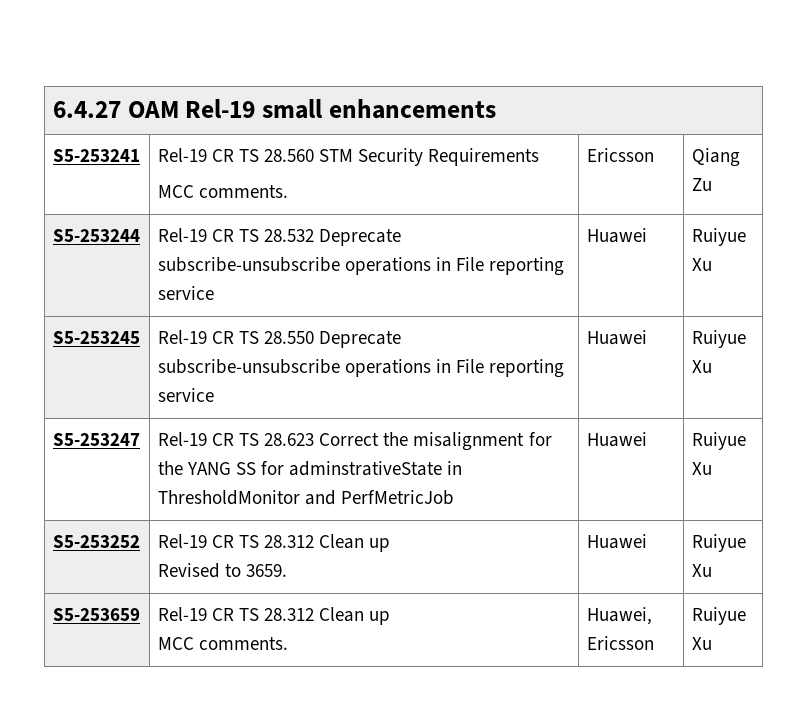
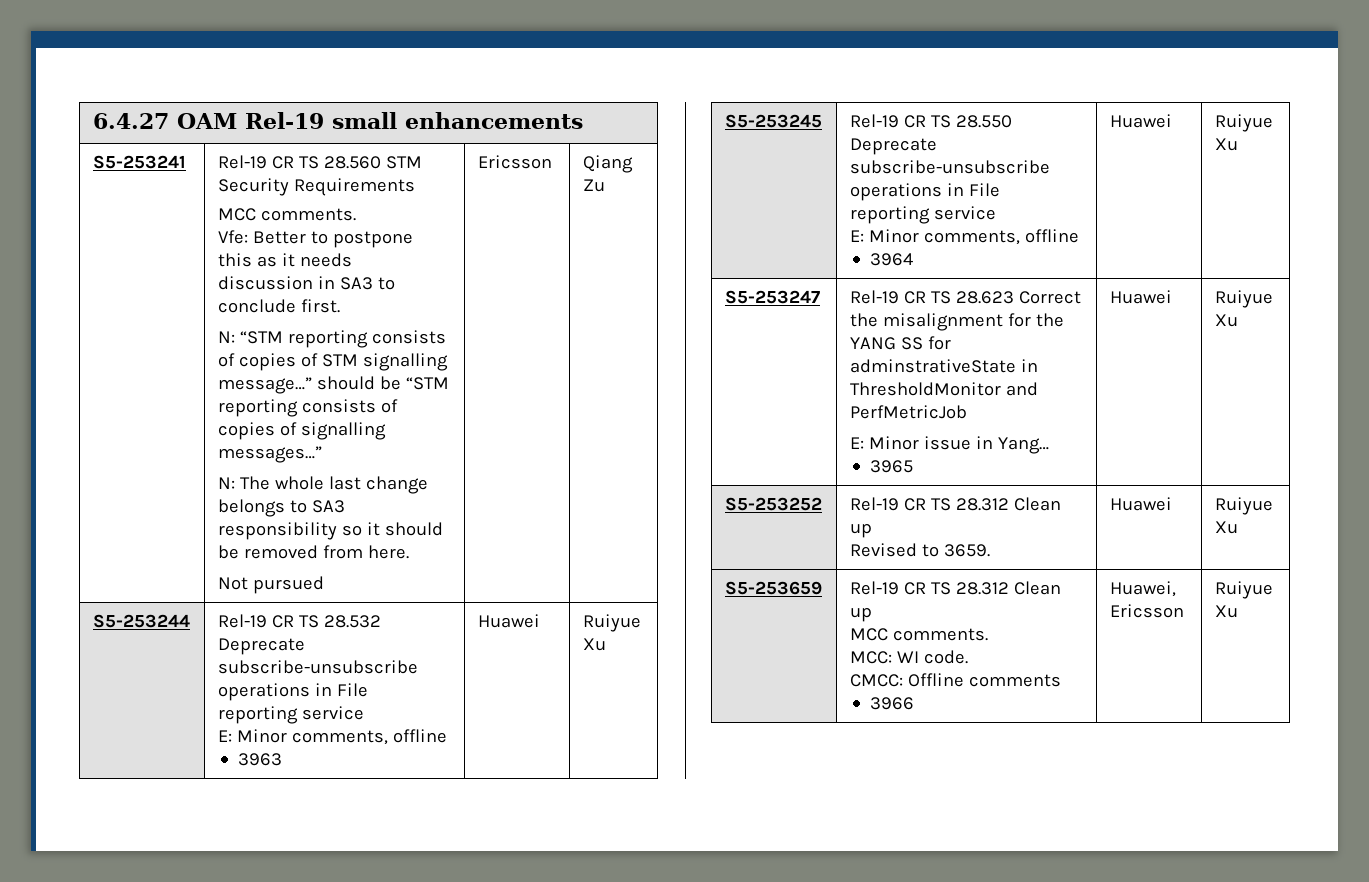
+ Vfe: Better to postpone this as it needs discussion in SA3 to conclude first.
+ N: “STM reporting consists of copies of STM signalling message…” should be “STM reporting consists of copies of signalling messages…”
+ N: The whole last change belongs to SA3 responsibility so it should be removed from here.
+ Not pursued
- S5-253244 | Rel-19 CR TS 28.532 Deprecate subscribe-unsubscribe operations in File reporting service | Huawei | Ruiyue Xu
+ S5-253244 | Rel-19 CR TS 28.532 Deprecate subscribe-unsubscribe operations in File reporting service
+ E: Minor comments, offline
+ 3963 | Huawei | Ruiyue Xu
- S5-253245 | Rel-19 CR TS 28.550 Deprecate subscribe-unsubscribe operations in File reporting service | Huawei | Ruiyue Xu
+ S5-253245 | Rel-19 CR TS 28.550 Deprecate subscribe-unsubscribe operations in File reporting service
+ E: Minor comments, offline
+ 3964 | Huawei | Ruiyue Xu
- S5-253247 | Rel-19 CR TS 28.623 Correct the misalignment for the YANG SS for adminstrativeState in ThresholdMonitor and PerfMetricJob | Huawei | Ruiyue Xu
+ S5-253247 | Rel-19 CR TS 28.623 Correct the misalignment for the YANG SS for adminstrativeState in ThresholdMonitor and PerfMetricJob
+ E: Minor issue in Yang…
+ 3965 | Huawei | Ruiyue Xu
  S5-253659 | Rel-19 CR TS 28.312 Clean up
- MCC comments. | Huawei, Ericsson | Ruiyue Xu
+ MCC comments.
+ MCC: WI code.
+ CMCC: Offline comments
+ 3966 | Huawei, Ericsson | Ruiyue Xu

